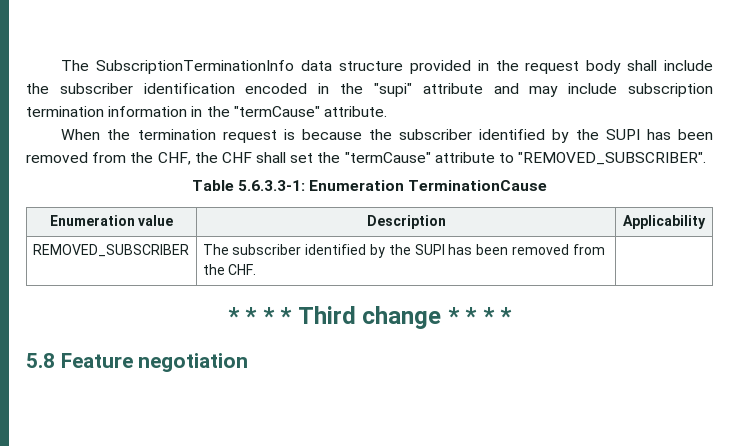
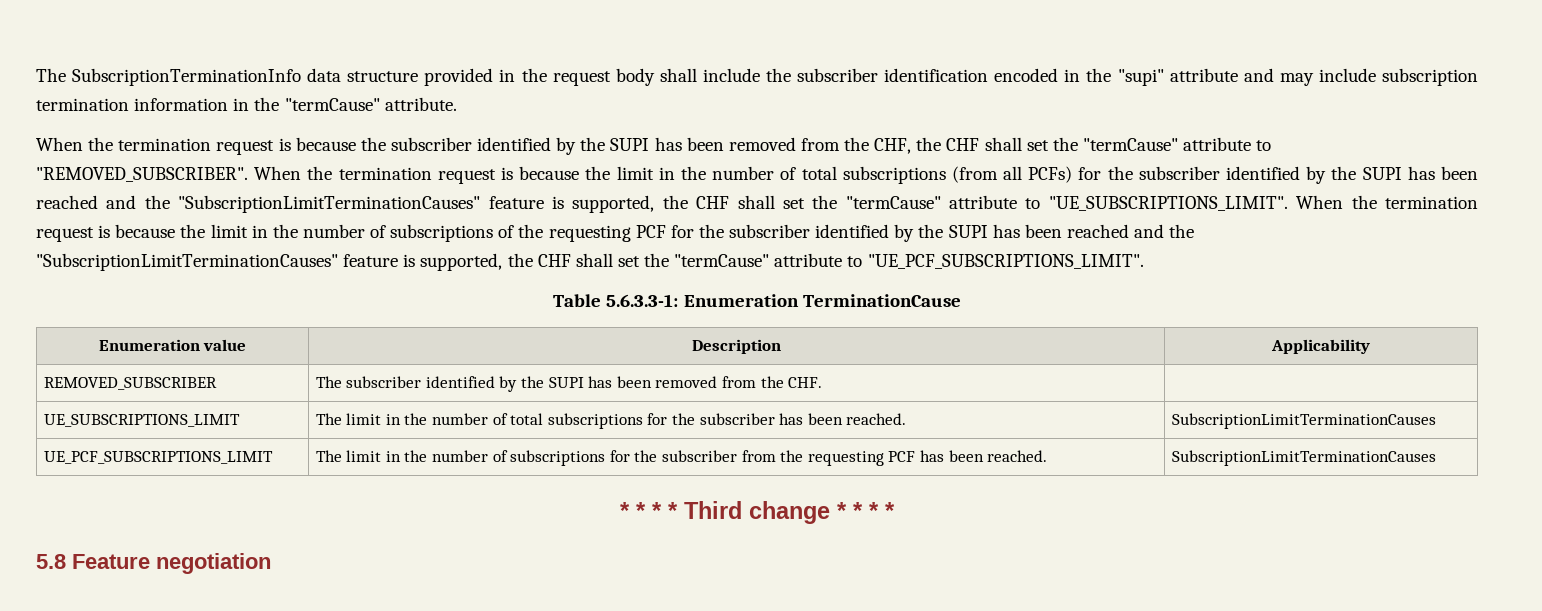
+ When the termination request is because the limit in the number of total subscriptions (from all PCFs) for the subscriber identified by the SUPI has been reached and the "SubscriptionLimitTerminationCauses" feature is supported, the CHF shall set the "termCause" attribute to "UE_SUBSCRIPTIONS_LIMIT". When the termination request is because the limit in the number of subscriptions of the requesting PCF for the subscriber identified by the SUPI has been reached and the "SubscriptionLimitTerminationCauses" feature is supported, the CHF shall set the "termCause" attribute to "UE_PCF_SUBSCRIPTIONS_LIMIT".
+ UE_SUBSCRIPTIONS_LIMIT | The limit in the number of total subscriptions for the subscriber has been reached. | SubscriptionLimitTerminationCauses
+ UE_PCF_SUBSCRIPTIONS_LIMIT | The limit in the number of subscriptions for the subscriber from the requesting PCF has been reached. | SubscriptionLimitTerminationCauses

